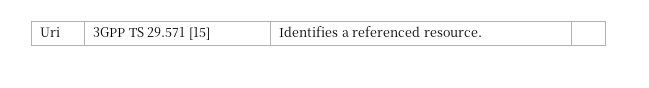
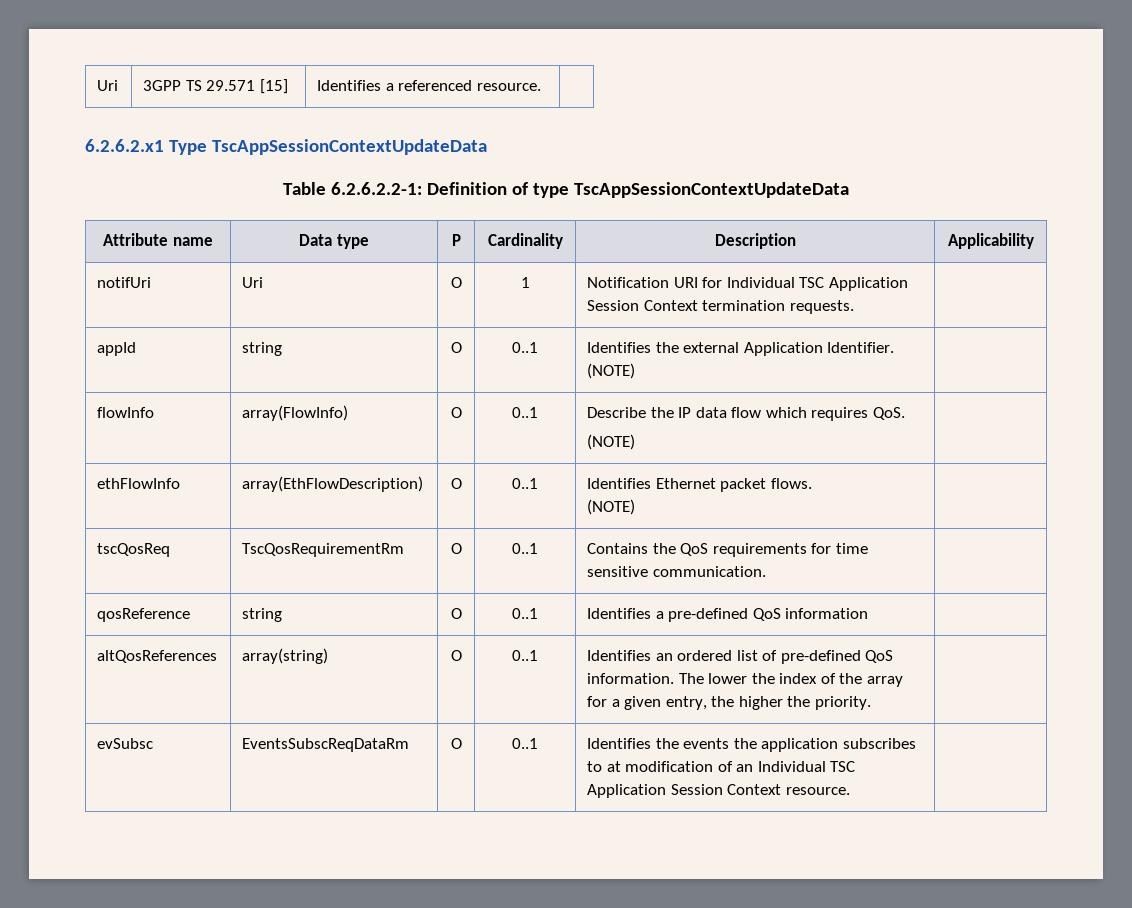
+ 6.2.6.2.x1 Type TscAppSessionContextUpdateData
+ Table 6.2.6.2.2-1: Definition of type TscAppSessionContextUpdateData
+ Attribute name | Data type | P | Cardinality | Description | Applicability
+ notifUri | Uri | O | 1 | Notification URI for Individual TSC Application Session Context termination requests. |
+ appId | string | O | 0..1 | Identifies the external Application Identifier. (NOTE) |
+ flowInfo | array(FlowInfo) | O | 0..1 | Describe the IP data flow which requires QoS.
+ (NOTE) |
+ ethFlowInfo | array(EthFlowDescription) | O | 0..1 | Identifies Ethernet packet flows.
+ (NOTE) |
+ tscQosReq | TscQosRequirementRm | O | 0..1 | Contains the QoS requirements for time sensitive communication. |
+ qosReference | string | O | 0..1 | Identifies a pre-defined QoS information |
+ altQosReferences | array(string) | O | 0..1 | Identifies an ordered list of pre-defined QoS information. The lower the index of the array for a given entry, the higher the priority. |
+ evSubsc | EventsSubscReqDataRm | O | 0..1 | Identifies the events the application subscribes to at modification of an Individual TSC Application Session Context resource. |

